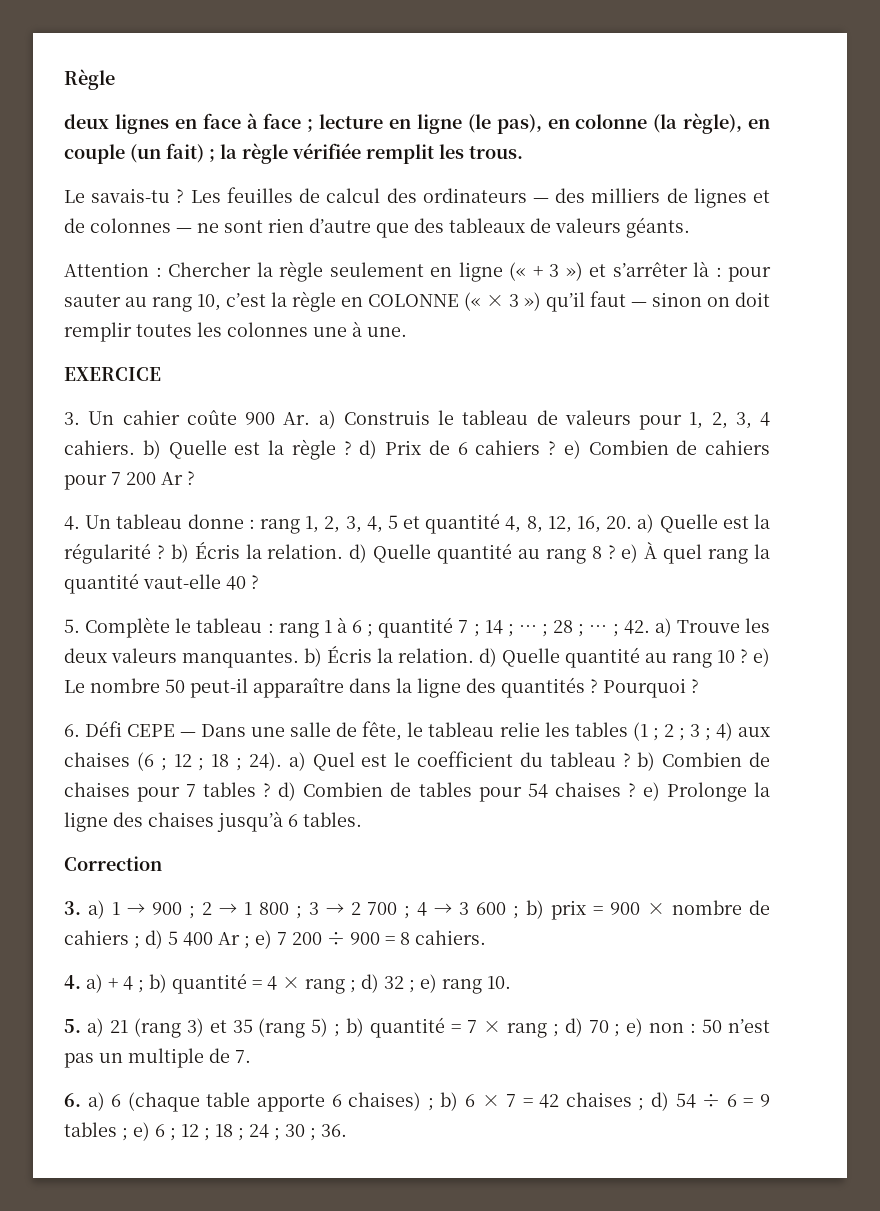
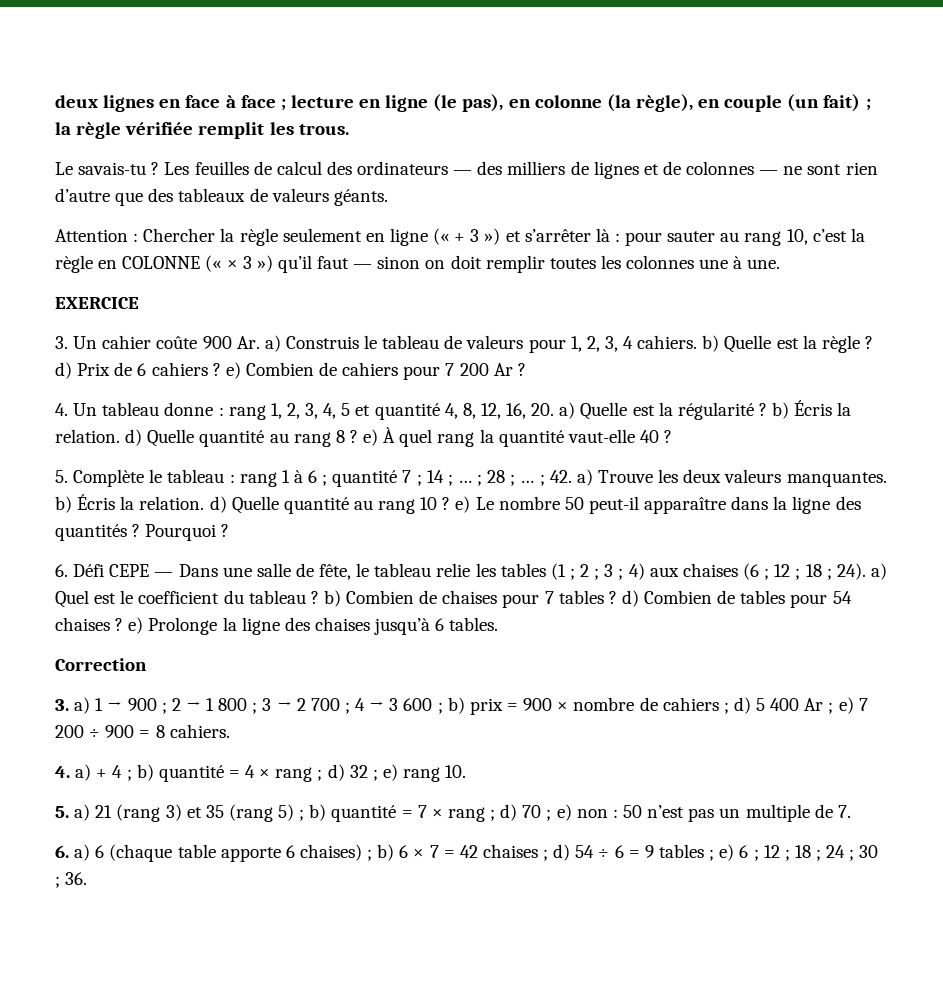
- Règle

